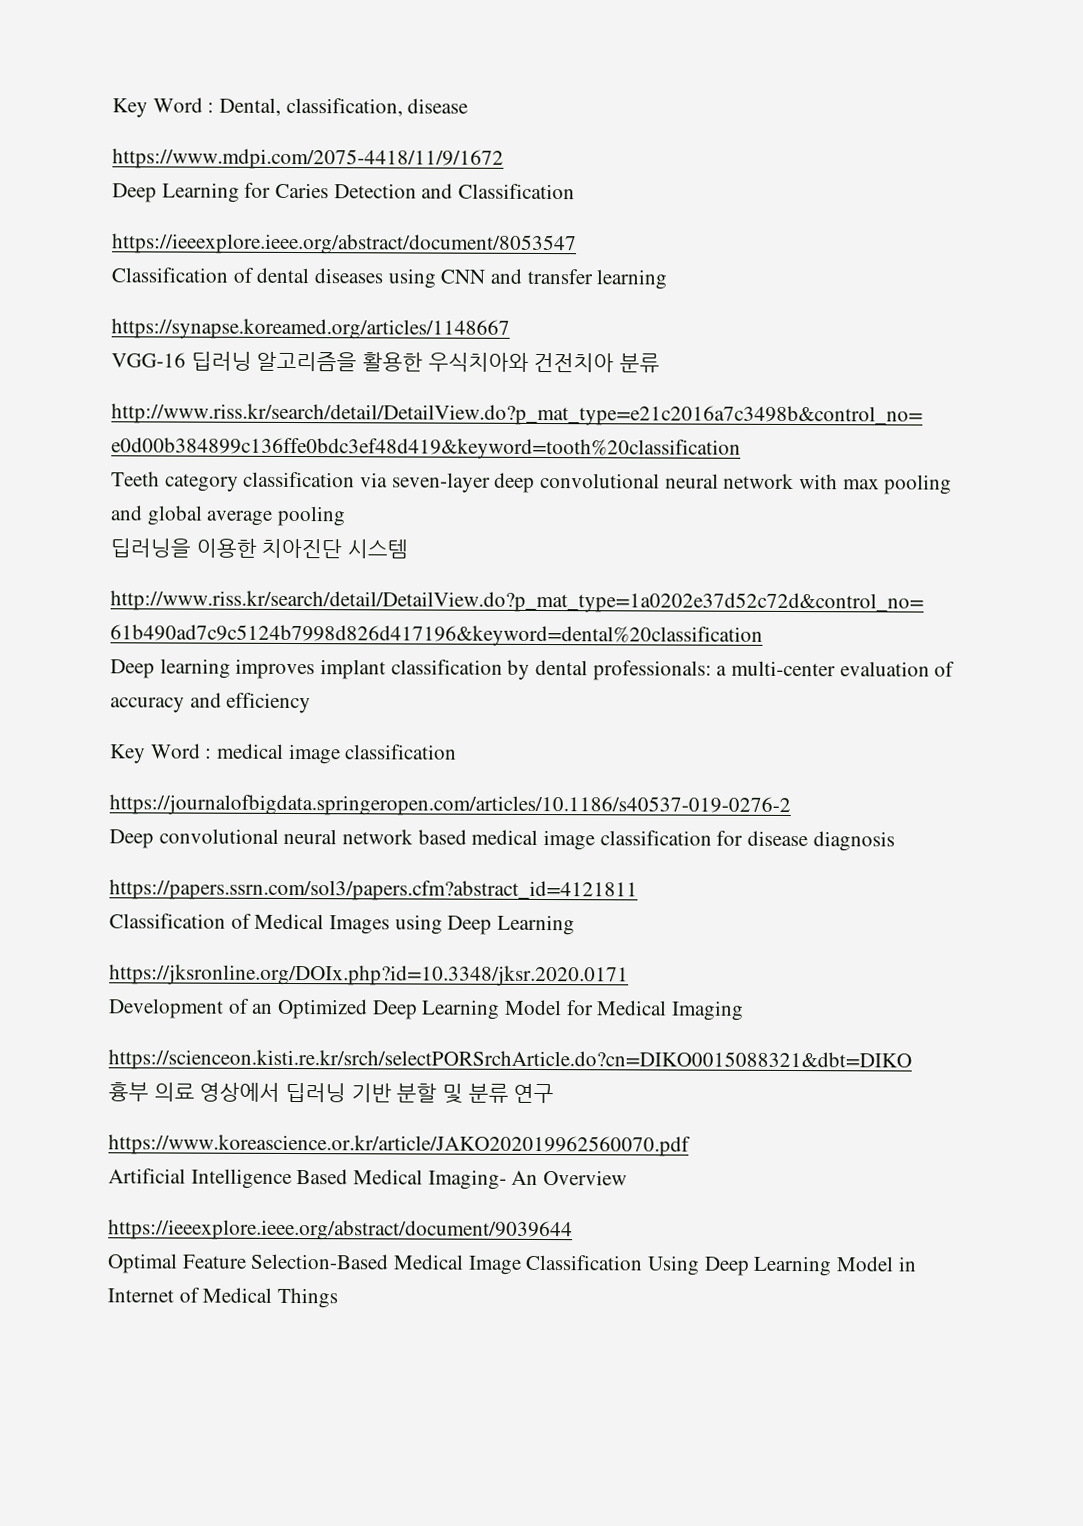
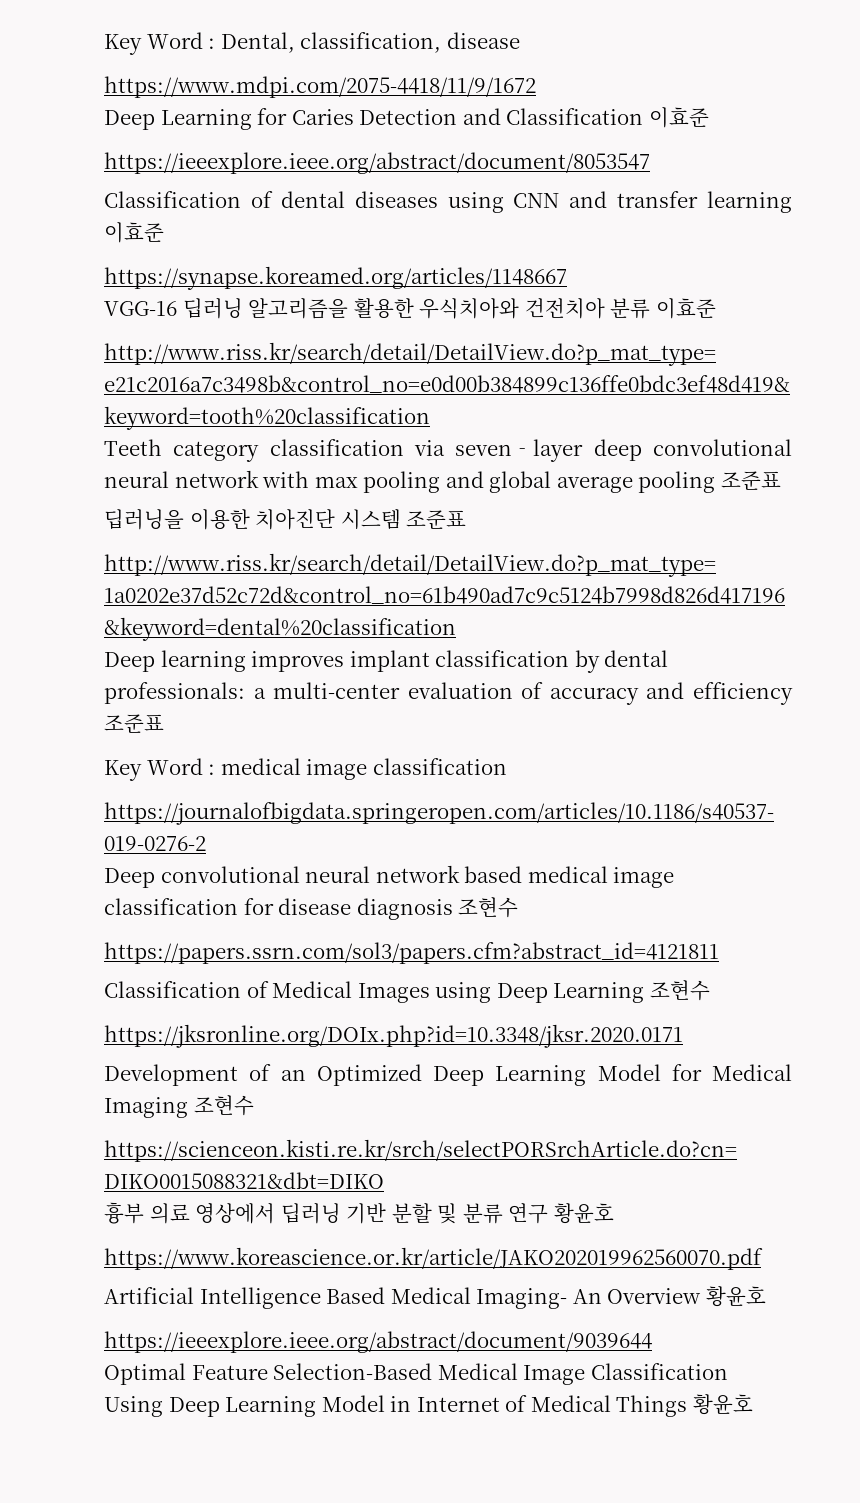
- Deep Learning for Caries Detection and Classification
+ Deep Learning for Caries Detection and Classification 이효준
- Classification of dental diseases using CNN and transfer learning
+ Classification of dental diseases using CNN and transfer learning 이효준
- VGG-16 딥러닝 알고리즘을 활용한 우식치아와 건전치아 분류
+ VGG-16 딥러닝 알고리즘을 활용한 우식치아와 건전치아 분류 이효준
- Teeth category classification via seven‐layer deep convolutional neural network with max pooling and global average pooling
+ Teeth category classification via seven‐layer deep convolutional neural network with max pooling and global average pooling 조준표
- 딥러닝을 이용한 치아진단 시스템
+ 딥러닝을 이용한 치아진단 시스템 조준표
- Deep learning improves implant classification by dental professionals: a multi-center evaluation of accuracy and efficiency
+ Deep learning improves implant classification by dental professionals: a multi-center evaluation of accuracy and efficiency 조준표
- Deep convolutional neural network based medical image classification for disease diagnosis
+ Deep convolutional neural network based medical image classification for disease diagnosis 조현수
- Classification of Medical Images using Deep Learning
+ Classification of Medical Images using Deep Learning 조현수
- Development of an Optimized Deep Learning Model for Medical Imaging
+ Development of an Optimized Deep Learning Model for Medical Imaging 조현수
- 흉부 의료 영상에서 딥러닝 기반 분할 및 분류 연구
+ 흉부 의료 영상에서 딥러닝 기반 분할 및 분류 연구 황윤호
- Artificial Intelligence Based Medical Imaging- An Overview
+ Artificial Intelligence Based Medical Imaging- An Overview 황윤호
- Optimal Feature Selection-Based Medical Image Classification Using Deep Learning Model in Internet of Medical Things
+ Optimal Feature Selection-Based Medical Image Classification Using Deep Learning Model in Internet of Medical Things 황윤호

